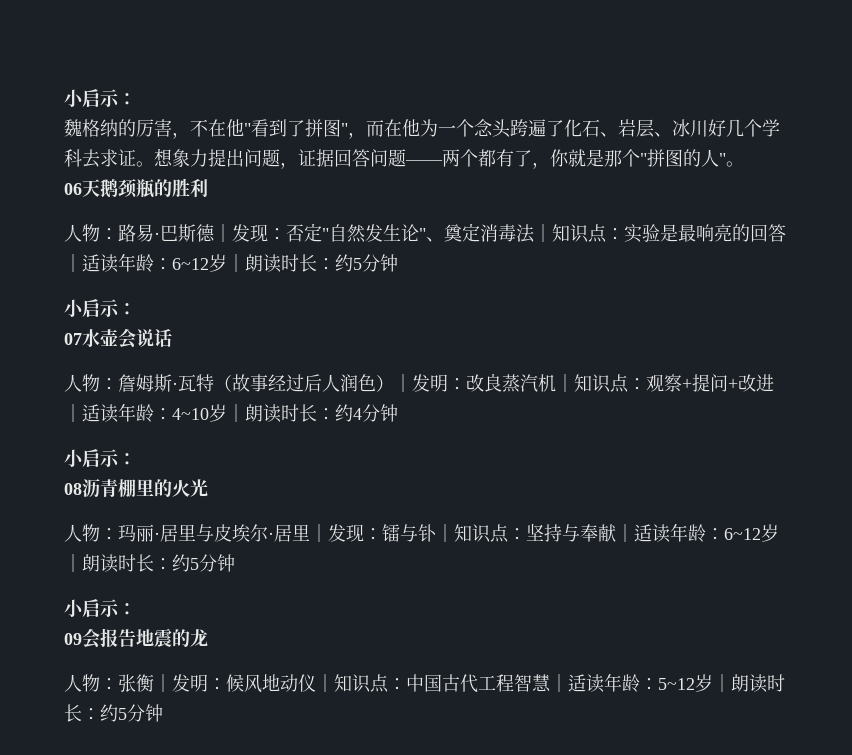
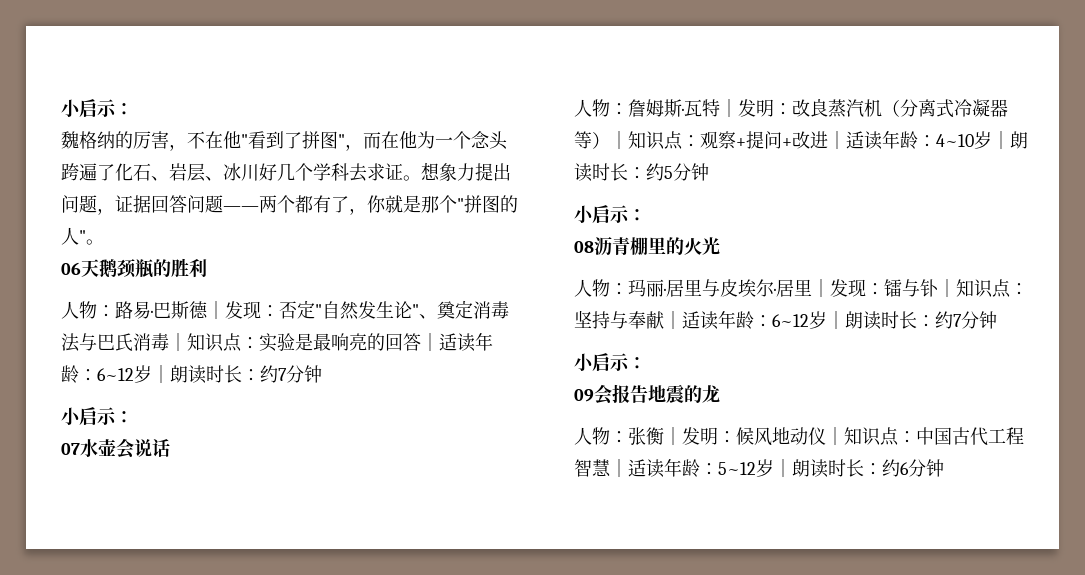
- 人物：路易·巴斯德｜发现：否定"自然发生论"、奠定消毒法｜知识点：实验是最响亮的回答｜适读年龄：6~12岁｜朗读时长：约5分钟
+ 人物：路易·巴斯德｜发现：否定"自然发生论"、奠定消毒法与巴氏消毒｜知识点：实验是最响亮的回答｜适读年龄：6~12岁｜朗读时长：约7分钟
- 人物：詹姆斯·瓦特（故事经过后人润色）｜发明：改良蒸汽机｜知识点：观察+提问+改进｜适读年龄：4~10岁｜朗读时长：约4分钟
+ 人物：詹姆斯·瓦特｜发明：改良蒸汽机（分离式冷凝器等）｜知识点：观察+提问+改进｜适读年龄：4~10岁｜朗读时长：约5分钟
- 人物：玛丽·居里与皮埃尔·居里｜发现：镭与钋｜知识点：坚持与奉献｜适读年龄：6~12岁｜朗读时长：约5分钟
+ 人物：玛丽·居里与皮埃尔·居里｜发现：镭与钋｜知识点：坚持与奉献｜适读年龄：6~12岁｜朗读时长：约7分钟
- 人物：张衡｜发明：候风地动仪｜知识点：中国古代工程智慧｜适读年龄：5~12岁｜朗读时长：约5分钟
+ 人物：张衡｜发明：候风地动仪｜知识点：中国古代工程智慧｜适读年龄：5~12岁｜朗读时长：约6分钟

